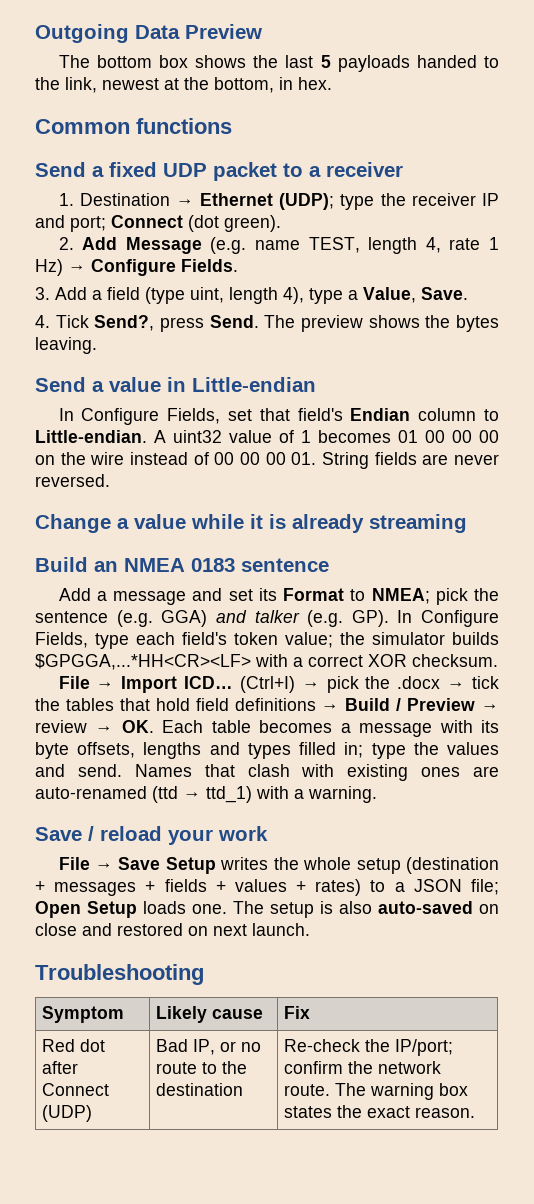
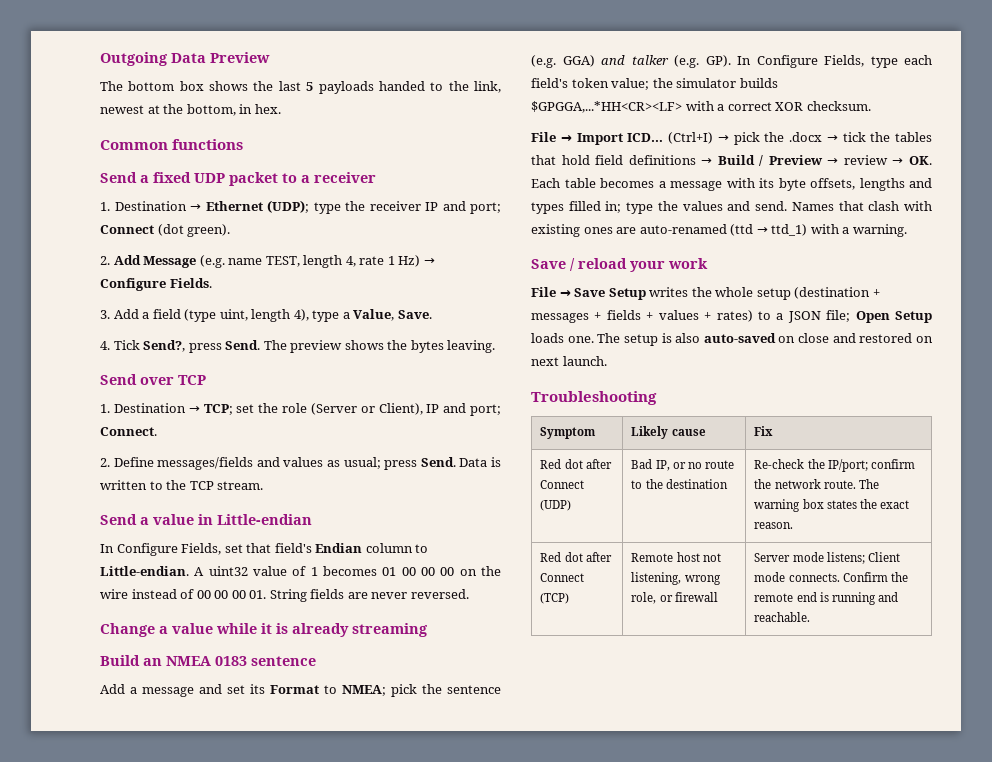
+ Send over TCP
+ 1. Destination → TCP; set the role (Server or Client), IP and port; Connect.
+ 2. Define messages/fields and values as usual; press Send. Data is written to the TCP stream.
+ Red dot after Connect (TCP) | Remote host not listening, wrong role, or firewall | Server mode listens; Client mode connects. Confirm the remote end is running and reachable.

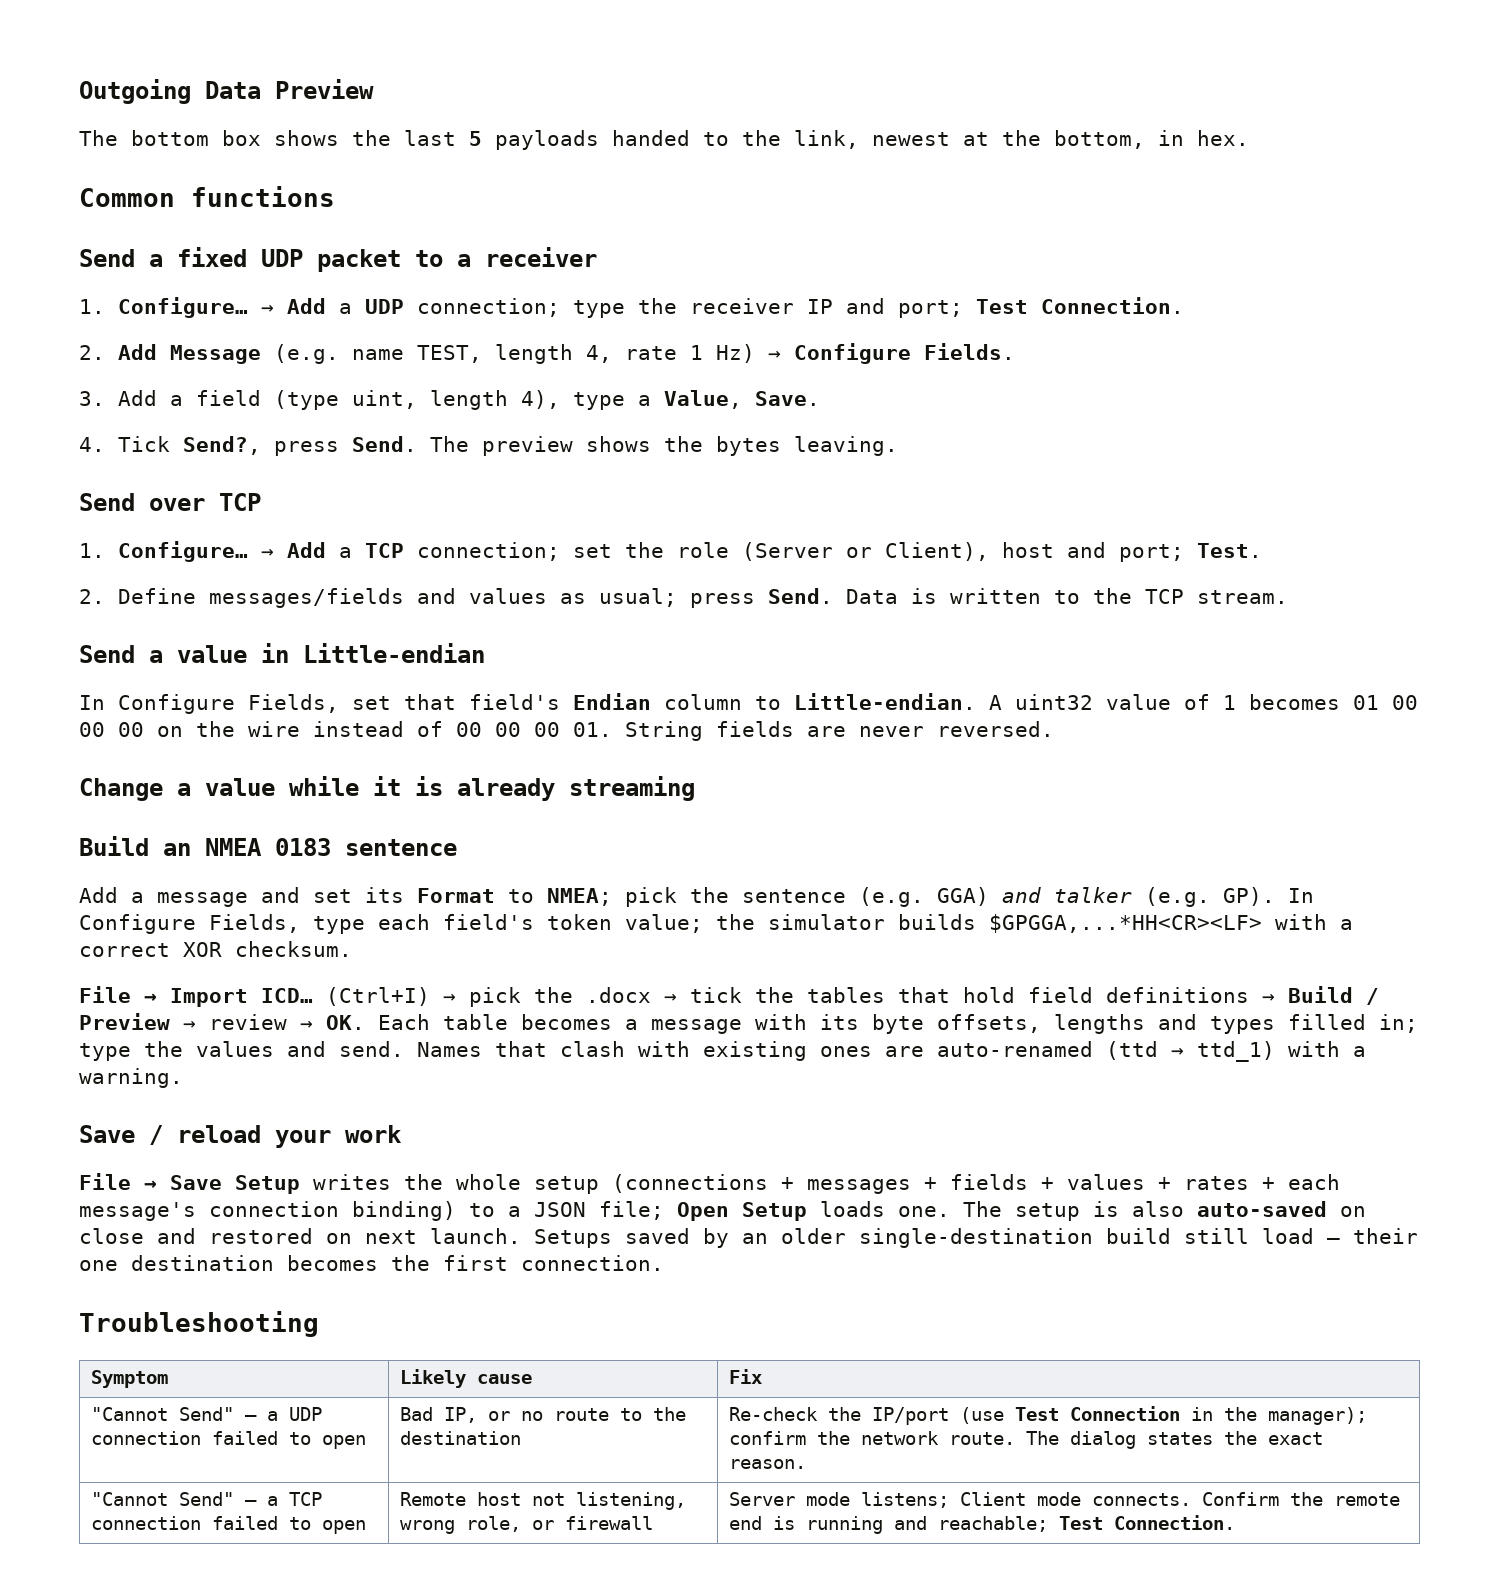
- 1. Destination → Ethernet (UDP); type the receiver IP and port; Connect (dot green).
+ 1. Configure… → Add a UDP connection; type the receiver IP and port; Test Connection.
- 1. Destination → TCP; set the role (Server or Client), IP and port; Connect.
+ 1. Configure… → Add a TCP connection; set the role (Server or Client), host and port; Test.
- File → Save Setup writes the whole setup (destination + messages + fields + values + rates) to a JSON file; Open Setup loads one.
+ File → Save Setup writes the whole setup (connections + messages + fields + values + rates + each message's connection binding) to a JSON file; Open Setup loads one.
+ Setups saved by an older single-destination build still load — their one destination becomes the first connection.
- Red dot after Connect (UDP) | Bad IP, or no route to the destination | Re-check the IP/port; confirm the network route. The warning box states the exact reason.
+ "Cannot Send" — a UDP connection failed to open | Bad IP, or no route to the destination | Re-check the IP/port (use Test Connection in the manager); confirm the network route. The dialog states the exact reason.
- Red dot after Connect (TCP) | Remote host not listening, wrong role, or firewall | Server mode listens; Client mode connects. Confirm the remote end is running and reachable.
+ "Cannot Send" — a TCP connection failed to open | Remote host not listening, wrong role, or firewall | Server mode listens; Client mode connects. Confirm the remote end is running and reachable; Test Connection.

